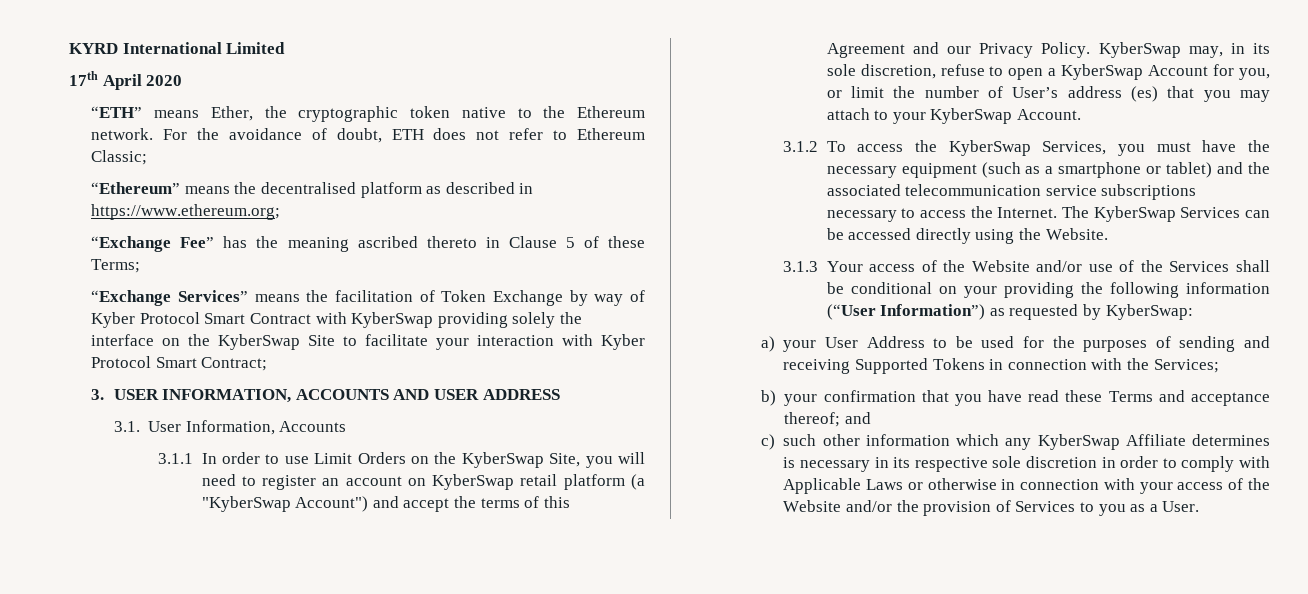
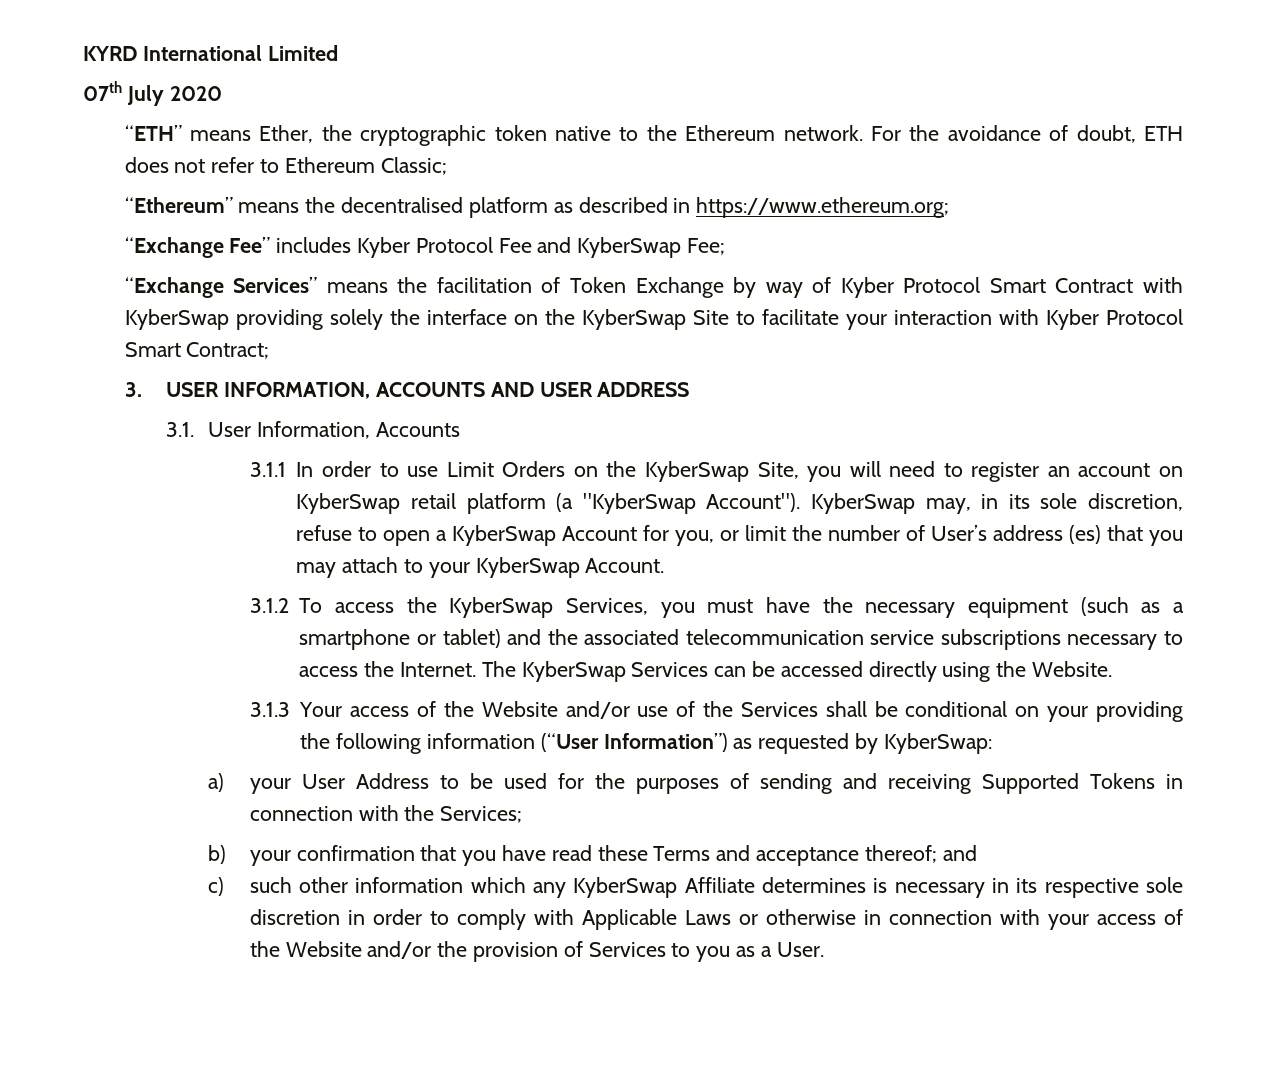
- 17th April 2020
+ 07th July 2020
- “Exchange Fee” has the meaning ascribed thereto in Clause 5 of these Terms;
+ “Exchange Fee” includes Kyber Protocol Fee and KyberSwap Fee;
- 3.1.1 In order to use Limit Orders on the KyberSwap Site, you will need to register an account on KyberSwap retail platform (a "KyberSwap Account") and accept the terms of this Agreement and our Privacy Policy.
+ 3.1.1 In order to use Limit Orders on the KyberSwap Site, you will need to register an account on KyberSwap retail platform (a "KyberSwap Account").

